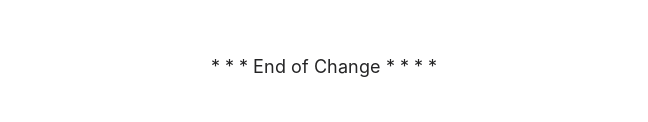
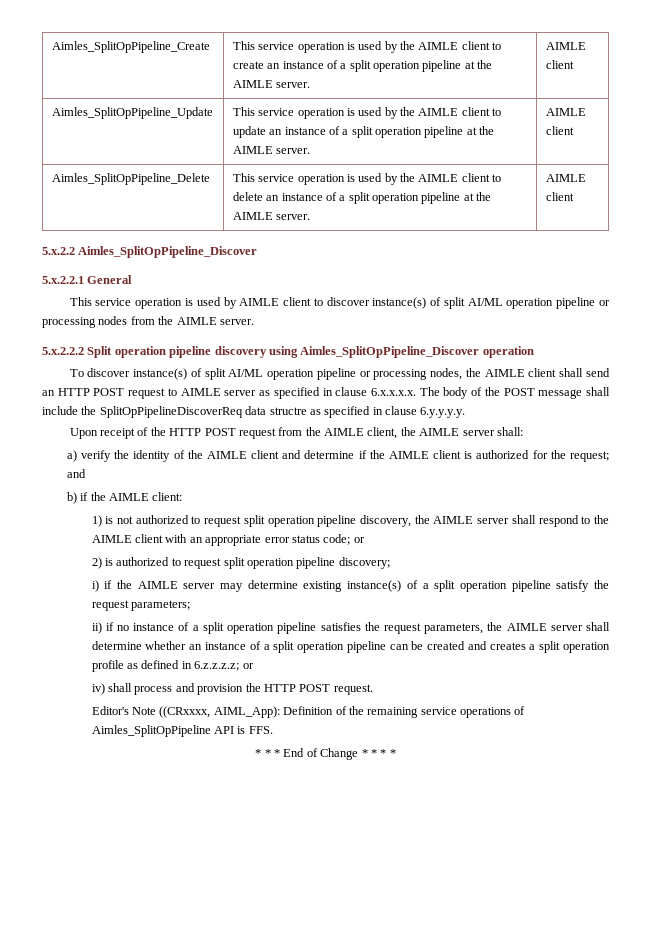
+ Aimles_SplitOpPipeline_Create | This service operation is used by the AIMLE client to create an instance of a split operation pipeline at the AIMLE server. | AIMLE client
+ Aimles_SplitOpPipeline_Update | This service operation is used by the AIMLE client to update an instance of a split operation pipeline at the AIMLE server. | AIMLE client
+ Aimles_SplitOpPipeline_Delete | This service operation is used by the AIMLE client to delete an instance of a split operation pipeline at the AIMLE server. | AIMLE client
+ 5.x.2.2 Aimles_SplitOpPipeline_Discover
+ 5.x.2.2.1 General
+ This service operation is used by AIMLE client to discover instance(s) of split AI/ML operation pipeline or processing nodes from the AIMLE server.
+ 5.x.2.2.2 Split operation pipeline discovery using Aimles_SplitOpPipeline_Discover operation
+ To discover instance(s) of split AI/ML operation pipeline or processing nodes, the AIMLE client shall send an HTTP POST request to AIMLE server as specified in clause 6.x.x.x.x. The body of the POST message shall include the SplitOpPipelineDiscoverReq data structre as specified in clause 6.y.y.y.y.
+ Upon receipt of the HTTP POST request from the AIMLE client, the AIMLE server shall:
+ a) verify the identity of the AIMLE client and determine if the AIMLE client is authorized for the request; and
+ b) if the AIMLE client:
+ 1) is not authorized to request split operation pipeline discovery, the AIMLE server shall respond to the AIMLE client with an appropriate error status code; or
+ 2) is authorized to request split operation pipeline discovery;
+ i) if the AIMLE server may determine existing instance(s) of a split operation pipeline satisfy the request parameters;
+ ii) if no instance of a split operation pipeline satisfies the request parameters, the AIMLE server shall determine whether an instance of a split operation pipeline can be created and creates a split operation profile as defined in 6.z.z.z.z; or
+ iv) shall process and provision the HTTP POST request.
+ Editor's Note ((CRxxxx, AIML_App): Definition of the remaining service operations of Aimles_SplitOpPipeline API is FFS.

